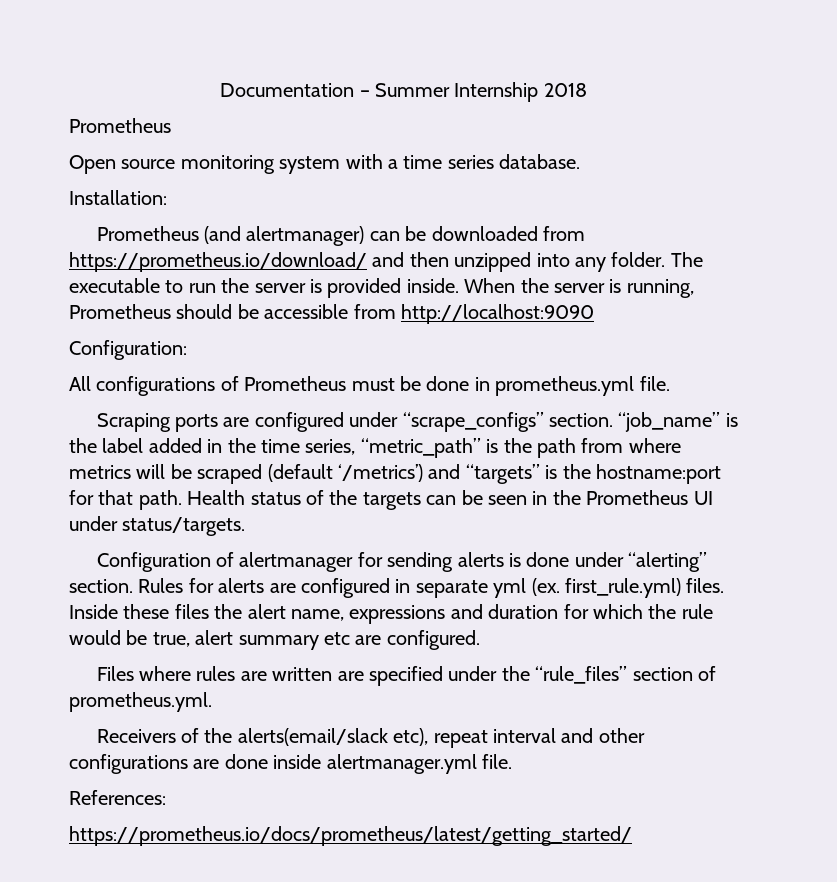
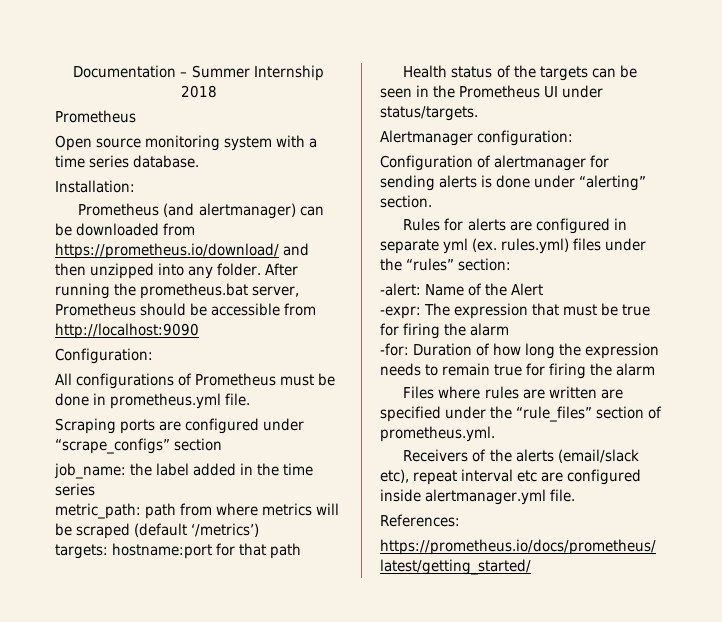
- The executable to run the server is provided inside. When the server is running, Prometheus should be accessible from http://localhost:9090
+ After running the prometheus.bat server, Prometheus should be accessible from http://localhost:9090
- Scraping ports are configured under “scrape_configs” section. “job_name” is the label added in the time series, “metric_path” is the path from where metrics will be scraped (default ‘/metrics’) and “targets” is the hostname:port for that path. Health status of the targets can be seen in the Prometheus UI under status/targets.
+ Scraping ports are configured under “scrape_configs” section
+ job_name: the label added in the time series
+ metric_path: path from where metrics will be scraped (default ‘/metrics’)
+ targets: hostname:port for that path
+ Health status of the targets can be seen in the Prometheus UI under status/targets.
+ Alertmanager configuration:
- Configuration of alertmanager for sending alerts is done under “alerting” section. Rules for alerts are configured in separate yml (ex. first_rule.yml) files. Inside these files the alert name, expressions and duration for which the rule would be true, alert summary etc are configured.
+ Configuration of alertmanager for sending alerts is done under “alerting” section.
+ Rules for alerts are configured in separate yml (ex. rules.yml) files under the “rules” section:
+ -alert: Name of the Alert
+ -expr: The expression that must be true for firing the alarm
+ -for: Duration of how long the expression needs to remain true for firing the alarm
- Receivers of the alerts(email/slack etc), repeat interval and other configurations are done inside alertmanager.yml file.
+ Receivers of the alerts (email/slack etc), repeat interval etc are configured inside alertmanager.yml file.

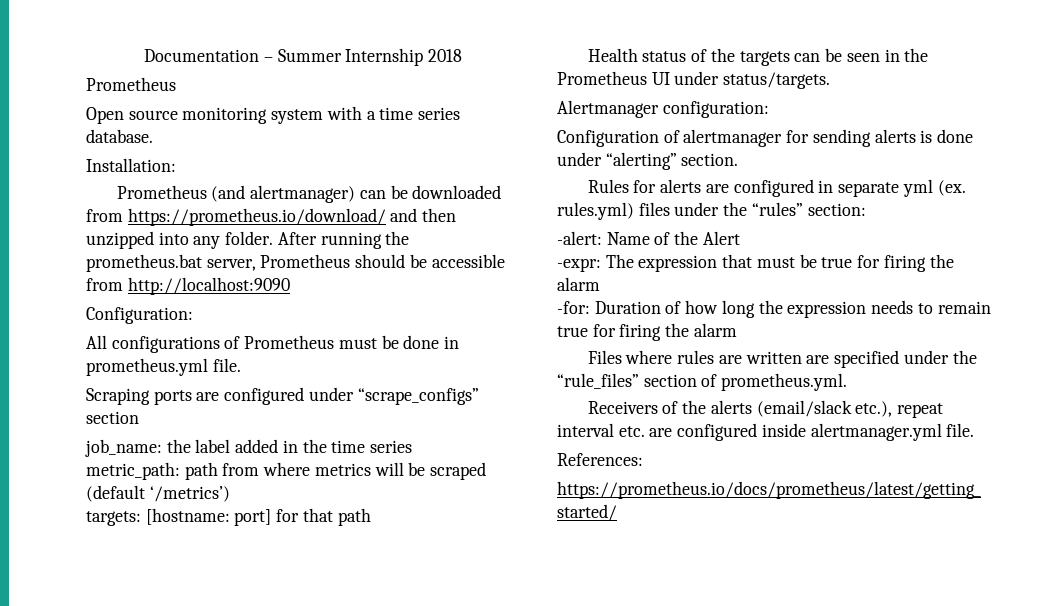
- targets: hostname:port for that path
+ targets: [hostname: port] for that path
- Receivers of the alerts (email/slack etc), repeat interval etc are configured inside alertmanager.yml file.
+ Receivers of the alerts (email/slack etc.), repeat interval etc. are configured inside alertmanager.yml file.

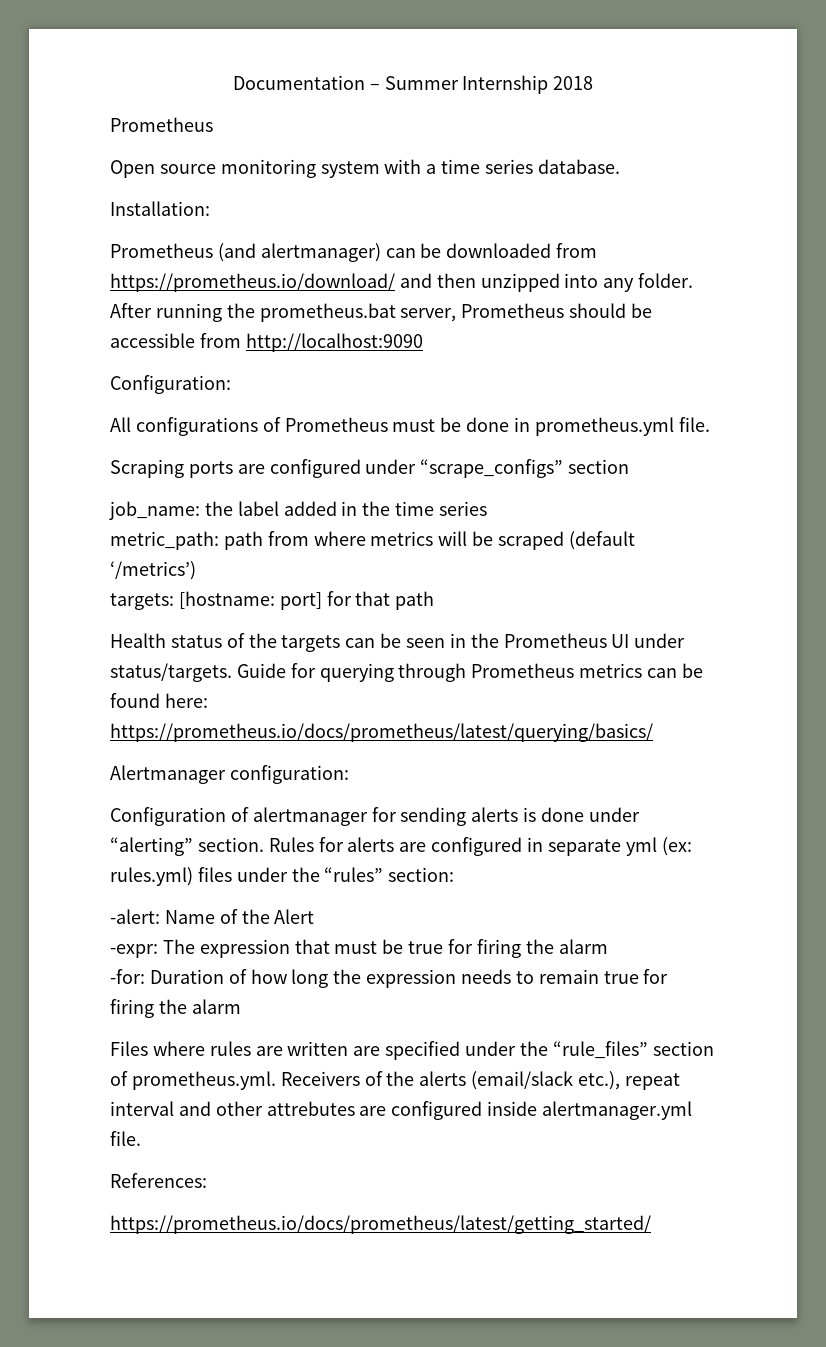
+ Guide for querying through Prometheus metrics can be found here: https://prometheus.io/docs/prometheus/latest/querying/basics/
- Configuration of alertmanager for sending alerts is done under “alerting” section.
- Rules for alerts are configured in separate yml (ex. rules.yml) files under the “rules” section:
+ Configuration of alertmanager for sending alerts is done under “alerting” section. Rules for alerts are configured in separate yml (ex: rules.yml) files under the “rules” section:
- Files where rules are written are specified under the “rule_files” section of prometheus.yml.
- Receivers of the alerts (email/slack etc.), repeat interval etc. are configured inside alertmanager.yml file.
+ Files where rules are written are specified under the “rule_files” section of prometheus.yml. Receivers of the alerts (email/slack etc.), repeat interval and other attrebutes are configured inside alertmanager.yml file.

